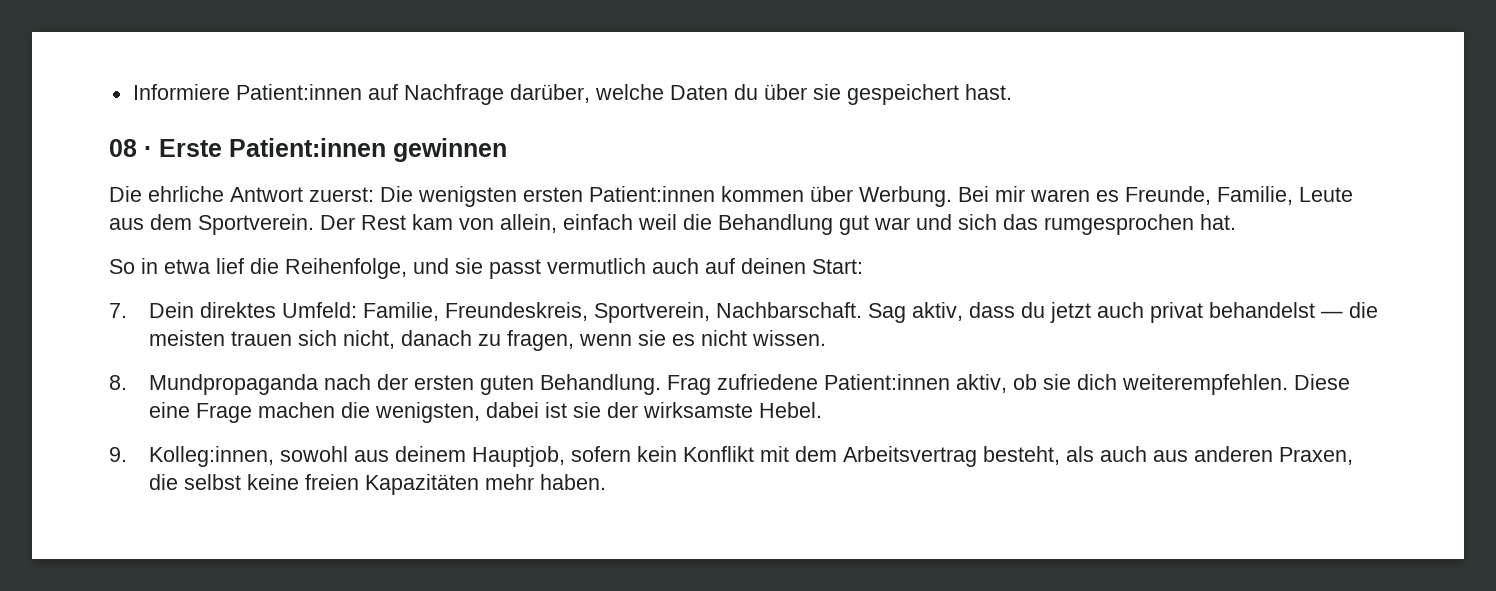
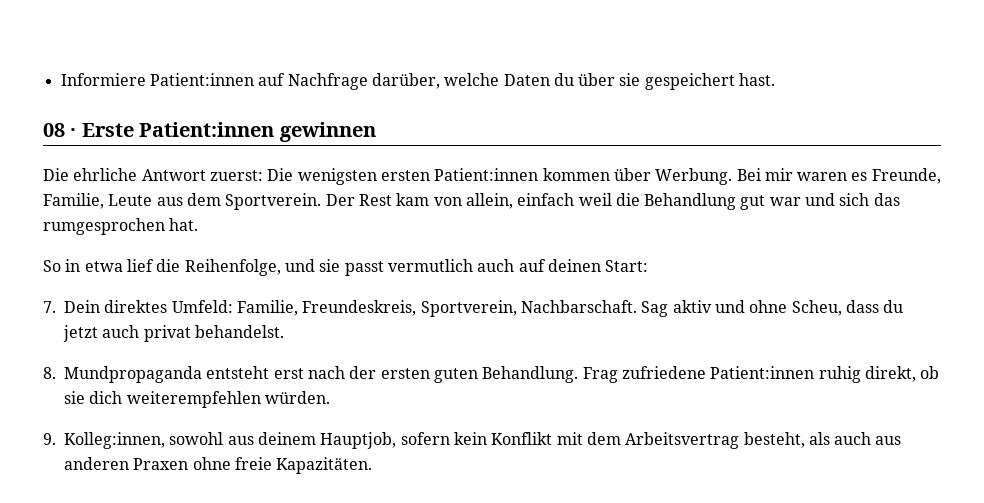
- Sag aktiv, dass du jetzt auch privat behandelst — die meisten trauen sich nicht, danach zu fragen, wenn sie es nicht wissen.
+ Sag aktiv und ohne Scheu, dass du jetzt auch privat behandelst.
- 8. Mundpropaganda nach der ersten guten Behandlung.
+ 8. Mundpropaganda entsteht erst nach der ersten guten Behandlung.
- Frag zufriedene Patient:innen aktiv, ob sie dich weiterempfehlen. Diese eine Frage machen die wenigsten, dabei ist sie der wirksamste Hebel.
+ Frag zufriedene Patient:innen ruhig direkt, ob sie dich weiterempfehlen würden.
- 9. Kolleg:innen, sowohl aus deinem Hauptjob, sofern kein Konflikt mit dem Arbeitsvertrag besteht, als auch aus anderen Praxen, die selbst keine freien Kapazitäten mehr haben.
+ 9. Kolleg:innen, sowohl aus deinem Hauptjob, sofern kein Konflikt mit dem Arbeitsvertrag besteht, als auch aus anderen Praxen ohne freie Kapazitäten.

